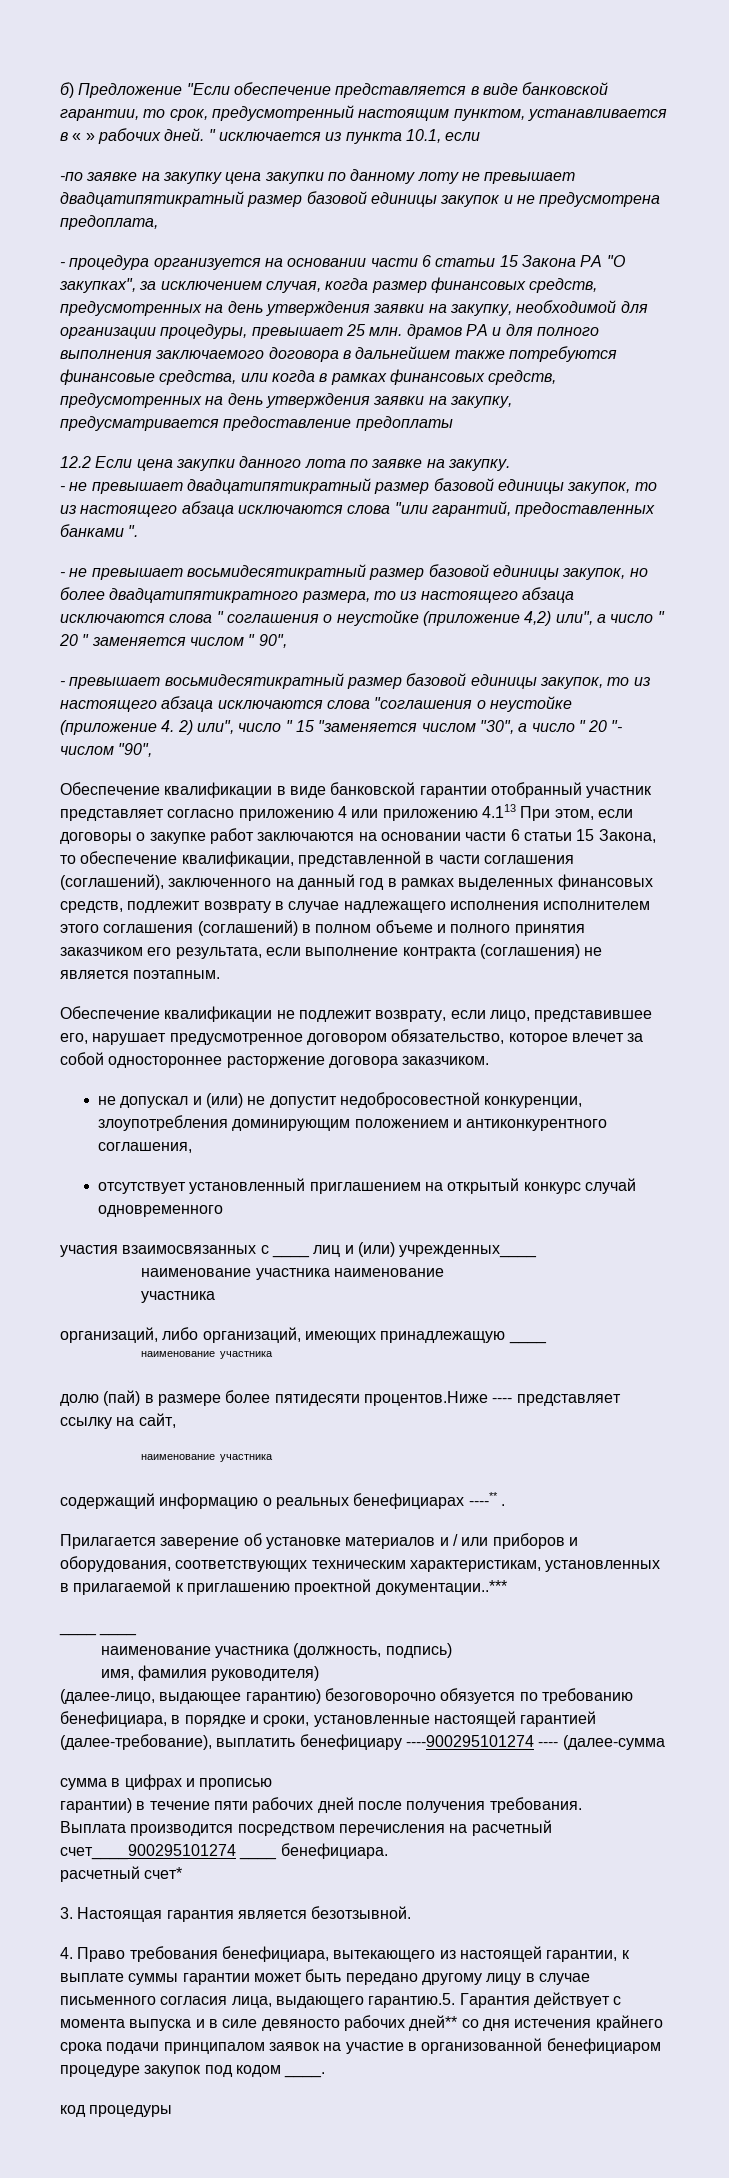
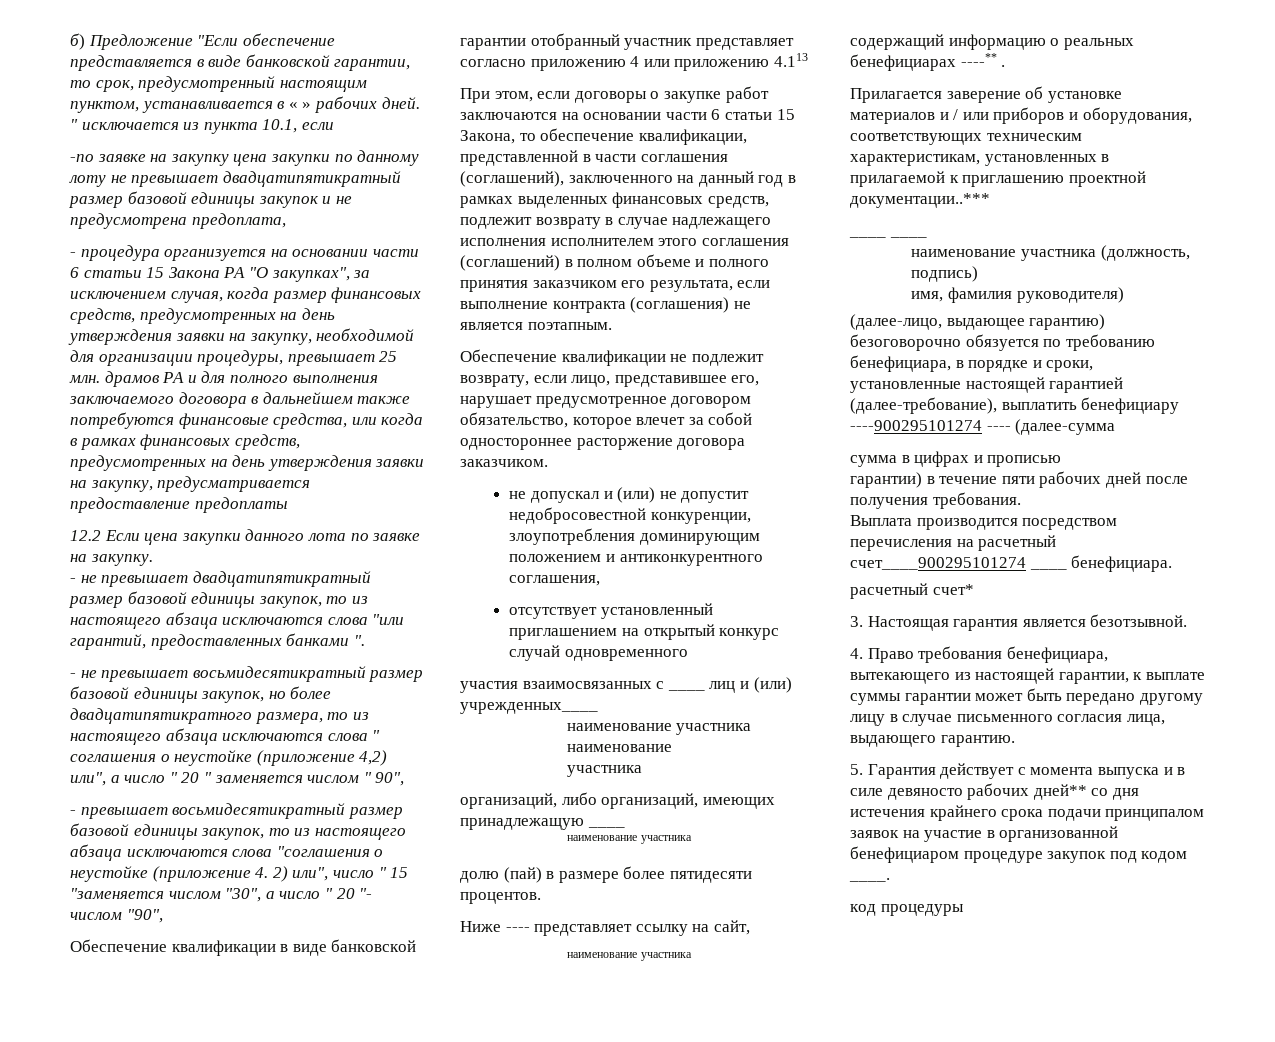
- Обеспечение квалификации в виде банковской гарантии отобранный участник представляет согласно приложению 4 или приложению 4.113 При этом, если договоры о закупке работ заключаются на основании части 6 статьи 15 Закона, то обеспечение квалификации, представленной в части соглашения (соглашений), заключенного на данный год в рамках выделенных финансовых средств, подлежит возврату в случае надлежащего исполнения исполнителем этого соглашения (соглашений) в полном объеме и полного принятия заказчиком его результата, если выполнение контракта (соглашения) не является поэтапным.
+ Обеспечение квалификации в виде банковской гарантии отобранный участник представляет согласно приложению 4 или приложению 4.113
+ При этом, если договоры о закупке работ заключаются на основании части 6 статьи 15 Закона, то обеспечение квалификации, представленной в части соглашения (соглашений), заключенного на данный год в рамках выделенных финансовых средств, подлежит возврату в случае надлежащего исполнения исполнителем этого соглашения (соглашений) в полном объеме и полного принятия заказчиком его результата, если выполнение контракта (соглашения) не является поэтапным.
- долю (пай) в размере более пятидесяти процентов.Ниже ---- представляет ссылку на сайт,
+ долю (пай) в размере более пятидесяти процентов.
+ Ниже ---- представляет ссылку на сайт,
- 4. Право требования бенефициара, вытекающего из настоящей гарантии, к выплате суммы гарантии может быть передано другому лицу в случае письменного согласия лица, выдающего гарантию.5. Гарантия действует с момента выпуска и в силе девяносто рабочих дней** со дня истечения крайнего срока подачи принципалом заявок на участие в организованной бенефициаром процедуре закупок под кодом ____.
+ 4. Право требования бенефициара, вытекающего из настоящей гарантии, к выплате суммы гарантии может быть передано другому лицу в случае письменного согласия лица, выдающего гарантию.
+ 5. Гарантия действует с момента выпуска и в силе девяносто рабочих дней** со дня истечения крайнего срока подачи принципалом заявок на участие в организованной бенефициаром процедуре закупок под кодом ____.

